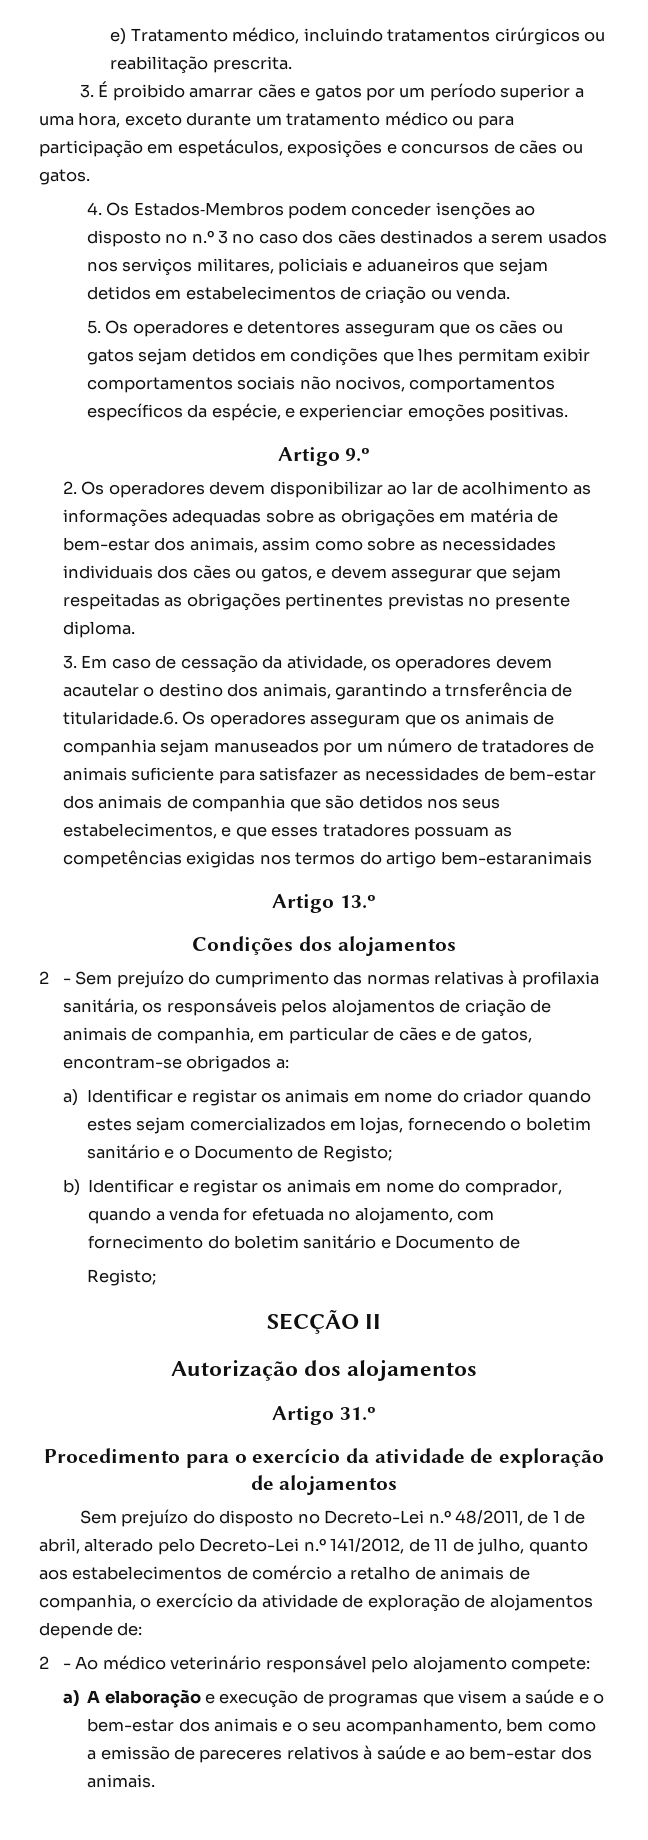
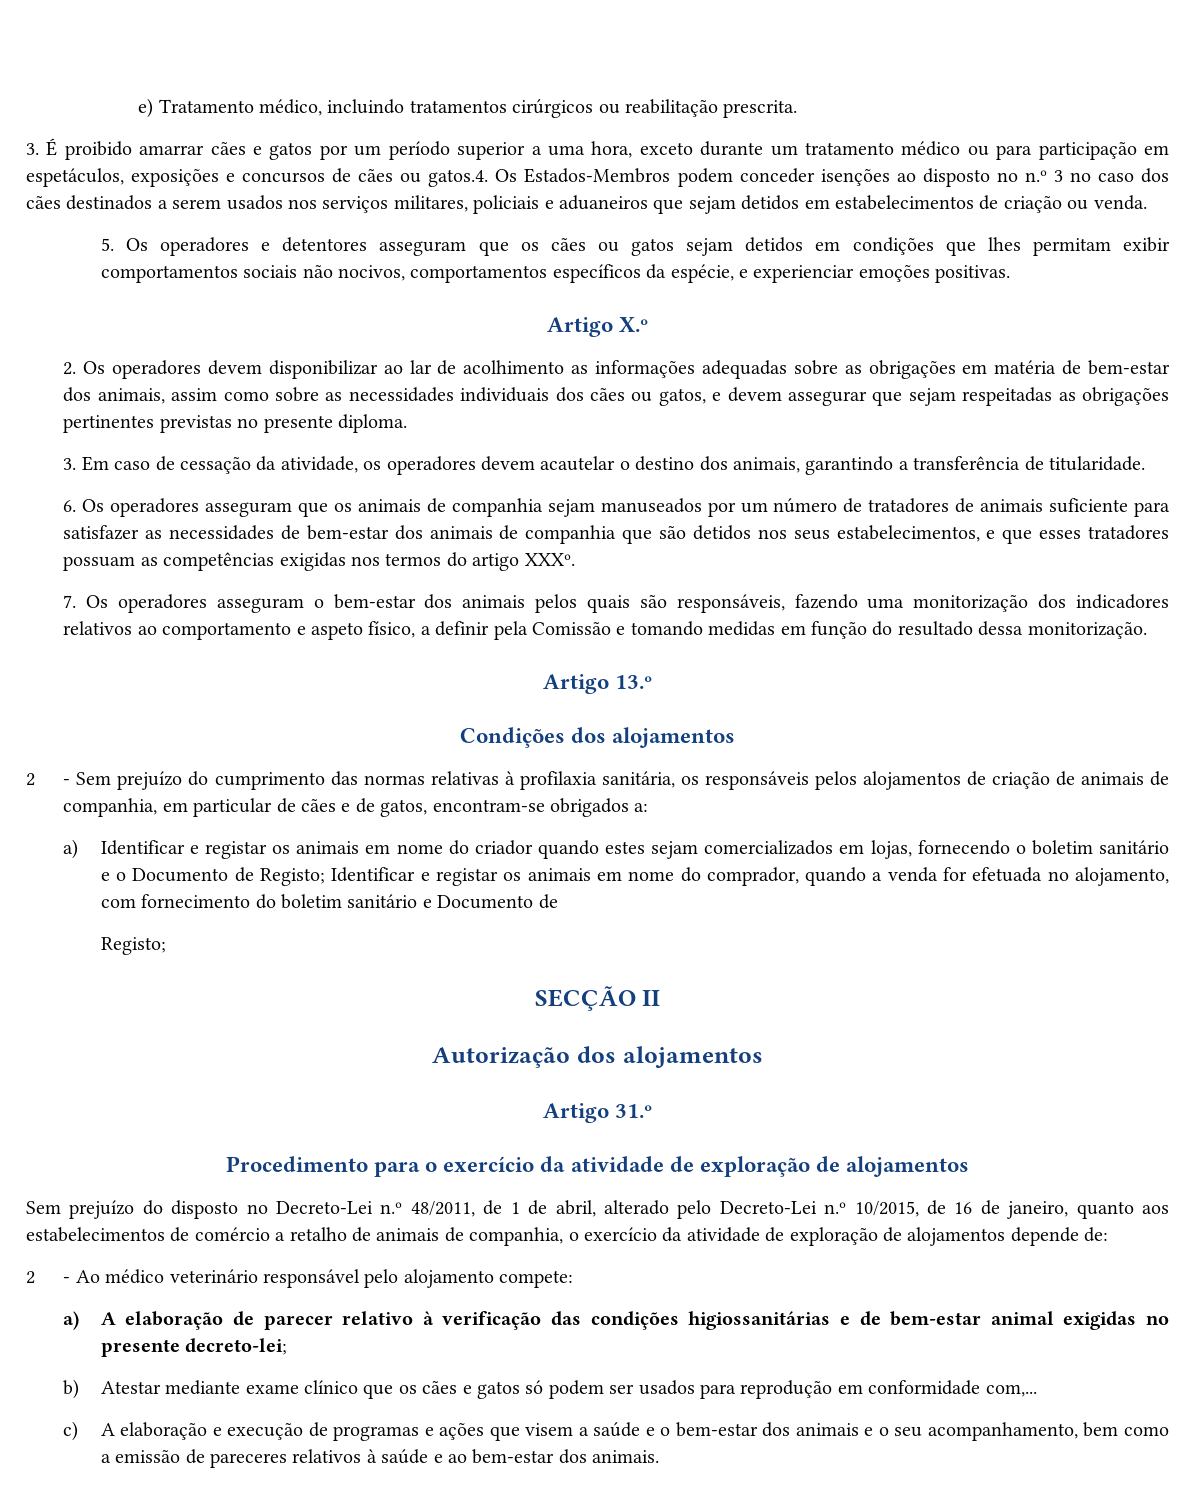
- 3. É proibido amarrar cães e gatos por um período superior a uma hora, exceto durante um tratamento médico ou para participação em espetáculos, exposições e concursos de cães ou gatos.
- 4. Os Estados‑Membros podem conceder isenções ao disposto no n.º 3 no caso dos cães destinados a serem usados nos serviços militares, policiais e aduaneiros que sejam detidos em estabelecimentos de criação ou venda.
+ 3. É proibido amarrar cães e gatos por um período superior a uma hora, exceto durante um tratamento médico ou para participação em espetáculos, exposições e concursos de cães ou gatos.4. Os Estados‑Membros podem conceder isenções ao disposto no n.º 3 no caso dos cães destinados a serem usados nos serviços militares, policiais e aduaneiros que sejam detidos em estabelecimentos de criação ou venda.
- Artigo 9.º
+ Artigo X.º
- 3. Em caso de cessação da atividade, os operadores devem acautelar o destino dos animais, garantindo a trnsferência de titularidade.6. Os operadores asseguram que os animais de companhia sejam manuseados por um número de tratadores de animais suficiente para satisfazer as necessidades de bem-estar dos animais de companhia que são detidos nos seus estabelecimentos, e que esses tratadores possuam as competências exigidas nos termos do artigo bem-estaranimais
+ 3. Em caso de cessação da atividade, os operadores devem acautelar o destino dos animais, garantindo a transferência de titularidade.
+ 6. Os operadores asseguram que os animais de companhia sejam manuseados por um número de tratadores de animais suficiente para satisfazer as necessidades de bem-estar dos animais de companhia que são detidos nos seus estabelecimentos, e que esses tratadores possuam as competências exigidas nos termos do artigo XXXº.
+ 7. Os operadores asseguram o bem-estar dos animais pelos quais são responsáveis, fazendo uma monitorização dos indicadores relativos ao comportamento e aspeto físico, a definir pela Comissão e tomando medidas em função do resultado dessa monitorização.
- a) Identificar e registar os animais em nome do criador quando estes sejam comercializados em lojas, fornecendo o boletim sanitário e o Documento de Registo;
- b) Identificar e registar os animais em nome do comprador, quando a venda for efetuada no alojamento, com fornecimento do boletim sanitário e Documento de
+ a) Identificar e registar os animais em nome do criador quando estes sejam comercializados em lojas, fornecendo o boletim sanitário e o Documento de Registo; Identificar e registar os animais em nome do comprador, quando a venda for efetuada no alojamento, com fornecimento do boletim sanitário e Documento de
- Sem prejuízo do disposto no Decreto-Lei n.º 48/2011, de 1 de abril, alterado pelo Decreto-Lei n.º 141/2012, de 11 de julho, quanto aos estabelecimentos de comércio a retalho de animais de companhia, o exercício da atividade de exploração de alojamentos depende de:
+ Sem prejuízo do disposto no Decreto-Lei n.º 48/2011, de 1 de abril, alterado pelo Decreto-Lei n.º 10/2015, de 16 de janeiro, quanto aos estabelecimentos de comércio a retalho de animais de companhia, o exercício da atividade de exploração de alojamentos depende de:
- a) A elaboração e execução de programas que visem a saúde e o bem-estar dos animais e o seu acompanhamento, bem como a emissão de pareceres relativos à saúde e ao bem-estar dos animais.
+ a) A elaboração de parecer relativo à verificação das condições higiossanitárias e de bem-estar animal exigidas no presente decreto-lei;
+ b) Atestar mediante exame clínico que os cães e gatos só podem ser usados para reprodução em conformidade com,...
+ c) A elaboração e execução de programas e ações que visem a saúde e o bem-estar dos animais e o seu acompanhamento, bem como a emissão de pareceres relativos à saúde e ao bem-estar dos animais.

